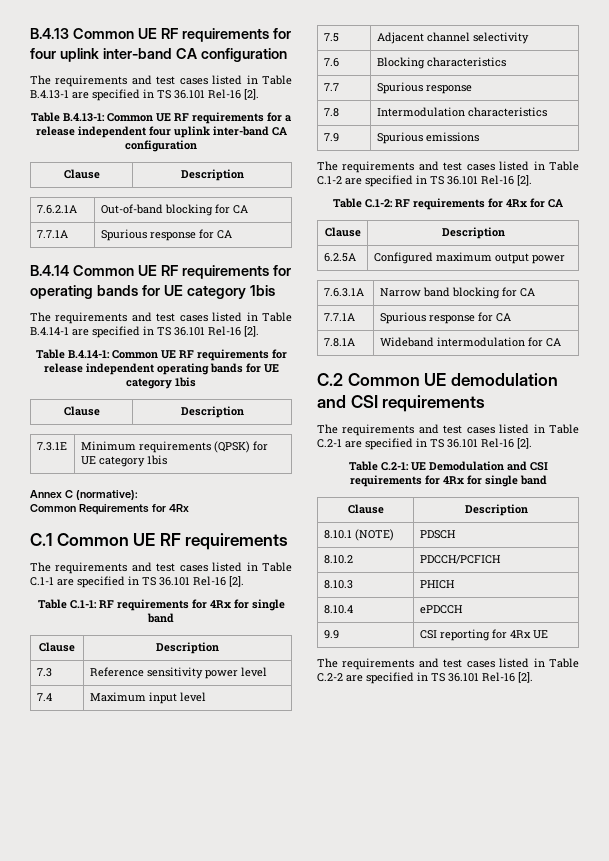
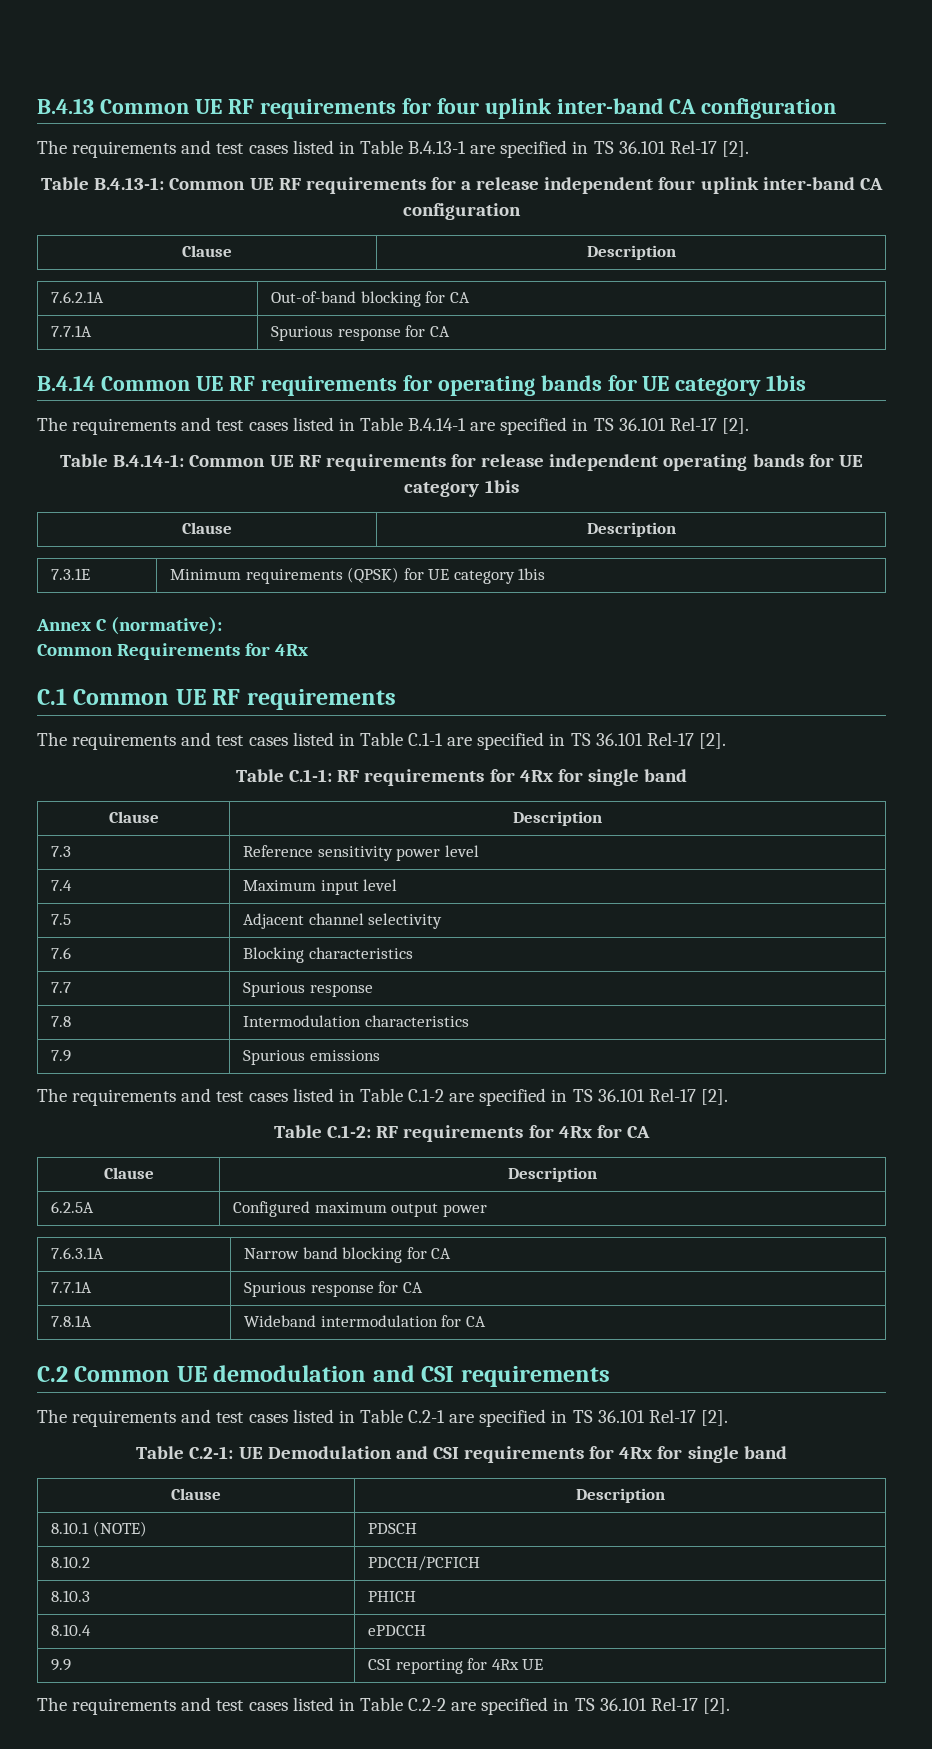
- The requirements and test cases listed in Table B.4.13-1 are specified in TS 36.101 Rel-16 [2].
+ The requirements and test cases listed in Table B.4.13-1 are specified in TS 36.101 Rel-17 [2].
- The requirements and test cases listed in Table B.4.14-1 are specified in TS 36.101 Rel-16 [2].
+ The requirements and test cases listed in Table B.4.14-1 are specified in TS 36.101 Rel-17 [2].
- The requirements and test cases listed in Table C.1-1 are specified in TS 36.101 Rel-16 [2].
+ The requirements and test cases listed in Table C.1-1 are specified in TS 36.101 Rel-17 [2].
- The requirements and test cases listed in Table C.1-2 are specified in TS 36.101 Rel-16 [2].
+ The requirements and test cases listed in Table C.1-2 are specified in TS 36.101 Rel-17 [2].
- The requirements and test cases listed in Table C.2-1 are specified in TS 36.101 Rel-16 [2].
+ The requirements and test cases listed in Table C.2-1 are specified in TS 36.101 Rel-17 [2].
- The requirements and test cases listed in Table C.2-2 are specified in TS 36.101 Rel-16 [2].
+ The requirements and test cases listed in Table C.2-2 are specified in TS 36.101 Rel-17 [2].

